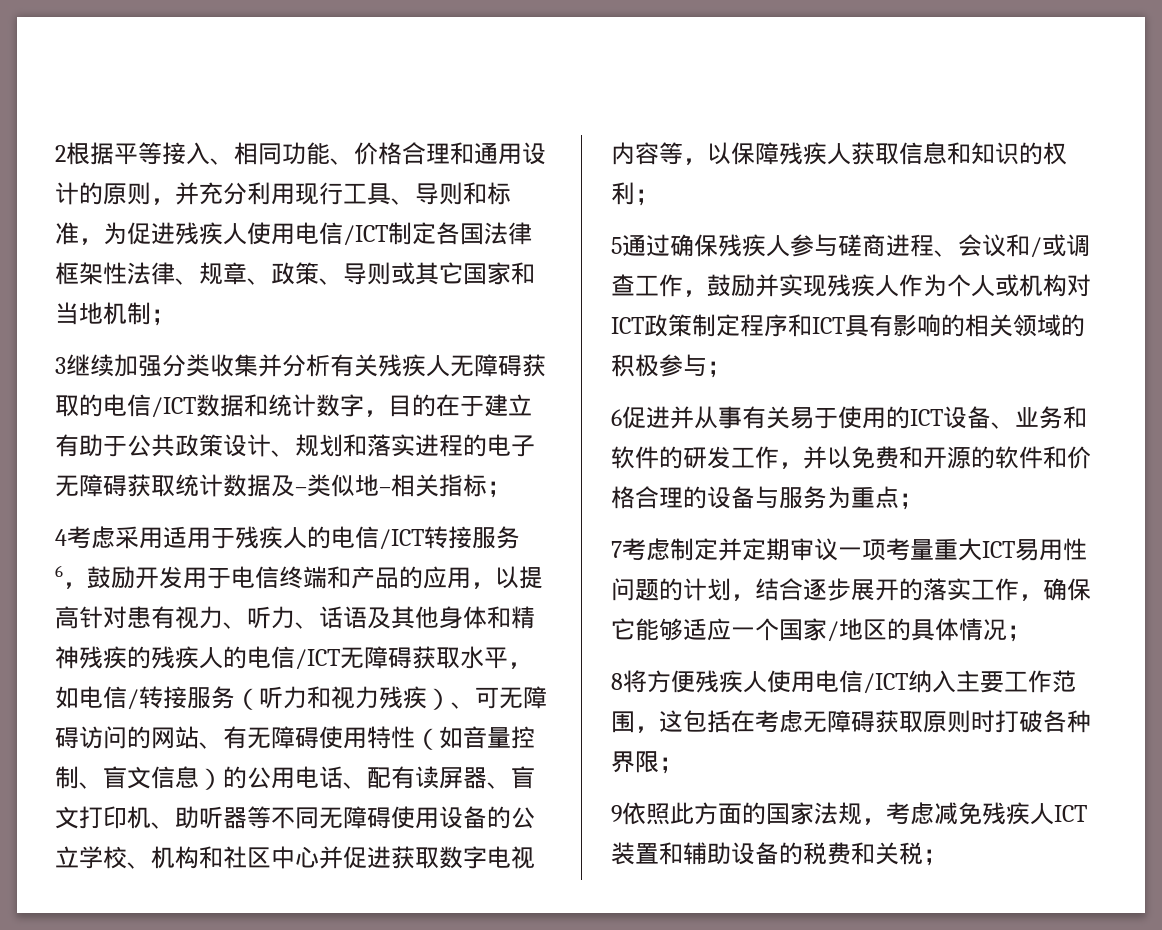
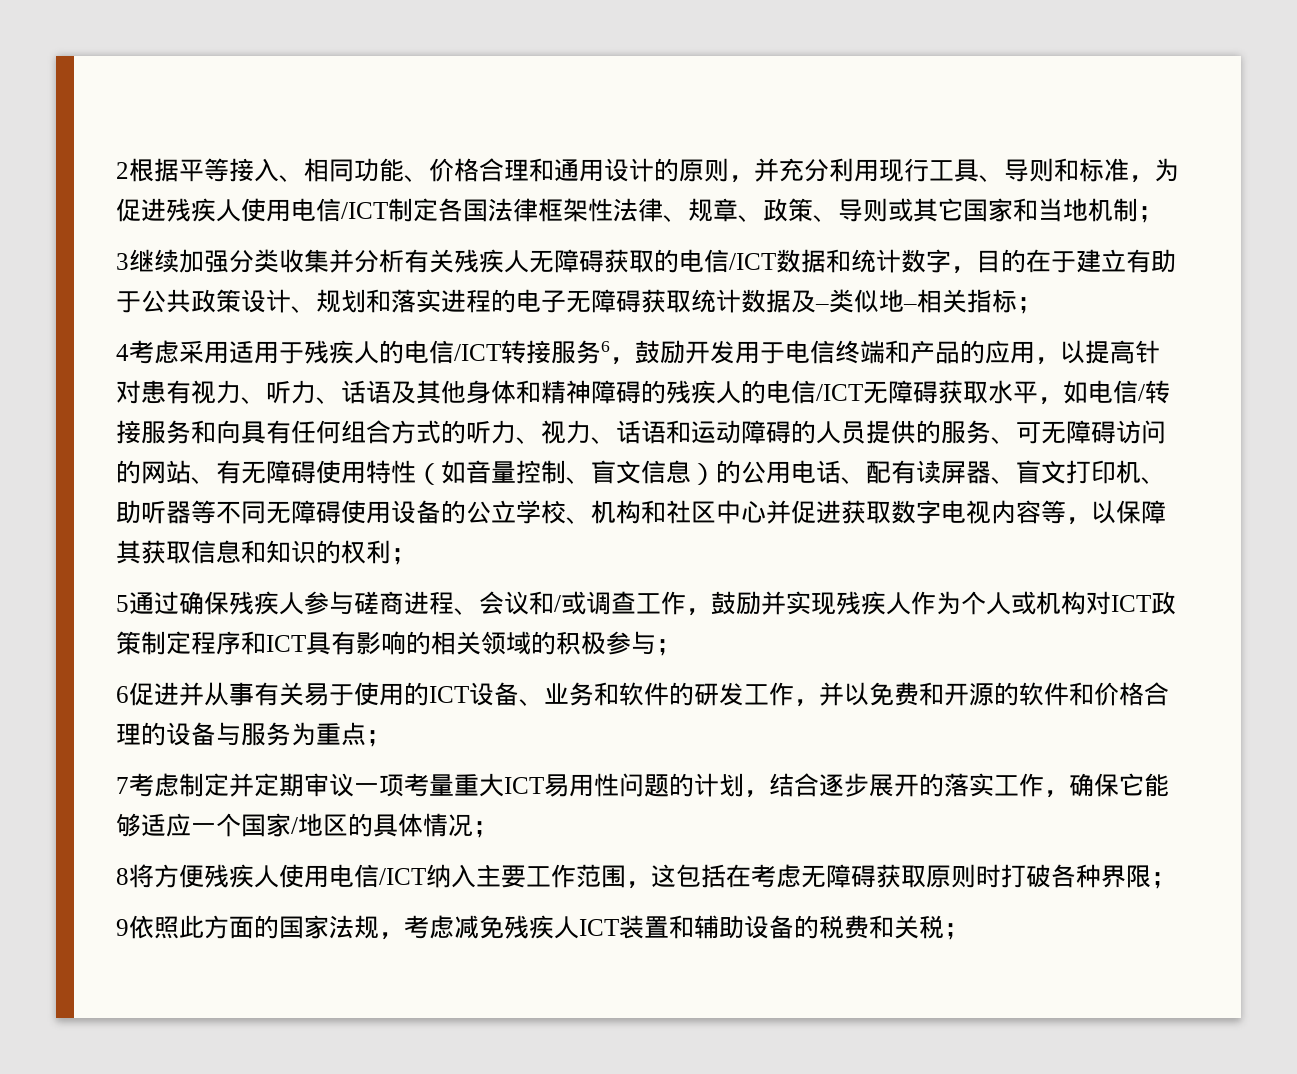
- 4考虑采用适用于残疾人的电信/ICT转接服务6，鼓励开发用于电信终端和产品的应用，以提高针对患有视力、听力、话语及其他身体和精神残疾的残疾人的电信/ICT无障碍获取水平，如电信/转接服务（听力和视力残疾）、可无障碍访问的网站、有无障碍使用特性（如音量控制、盲文信息）的公用电话、配有读屏器、盲文打印机、助听器等不同无障碍使用设备的公立学校、机构和社区中心并促进获取数字电视内容等，以保障残疾人获取信息和知识的权利；
+ 4考虑采用适用于残疾人的电信/ICT转接服务6，鼓励开发用于电信终端和产品的应用，以提高针对患有视力、听力、话语及其他身体和精神障碍的残疾人的电信/ICT无障碍获取水平，如电信/转接服务和向具有任何组合方式的听力、视力、话语和运动障碍的人员提供的服务、可无障碍访问的网站、有无障碍使用特性（如音量控制、盲文信息）的公用电话、配有读屏器、盲文打印机、助听器等不同无障碍使用设备的公立学校、机构和社区中心并促进获取数字电视内容等，以保障其获取信息和知识的权利；

